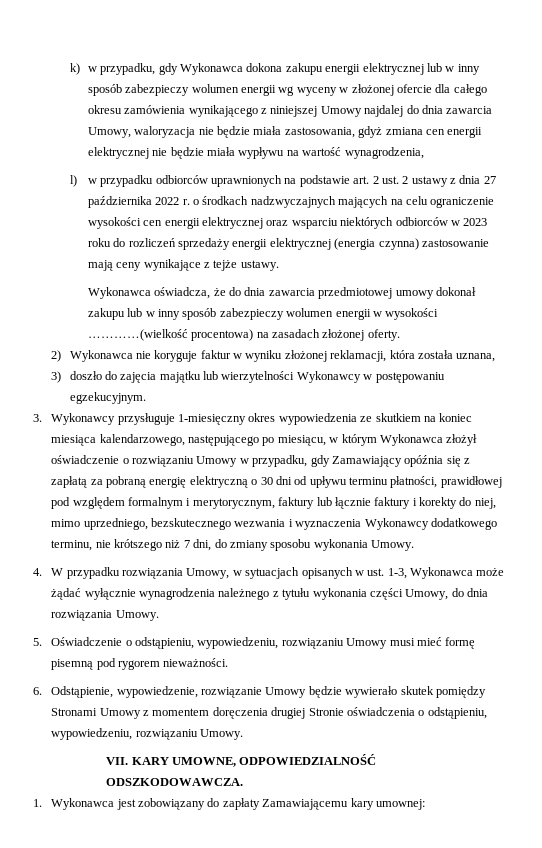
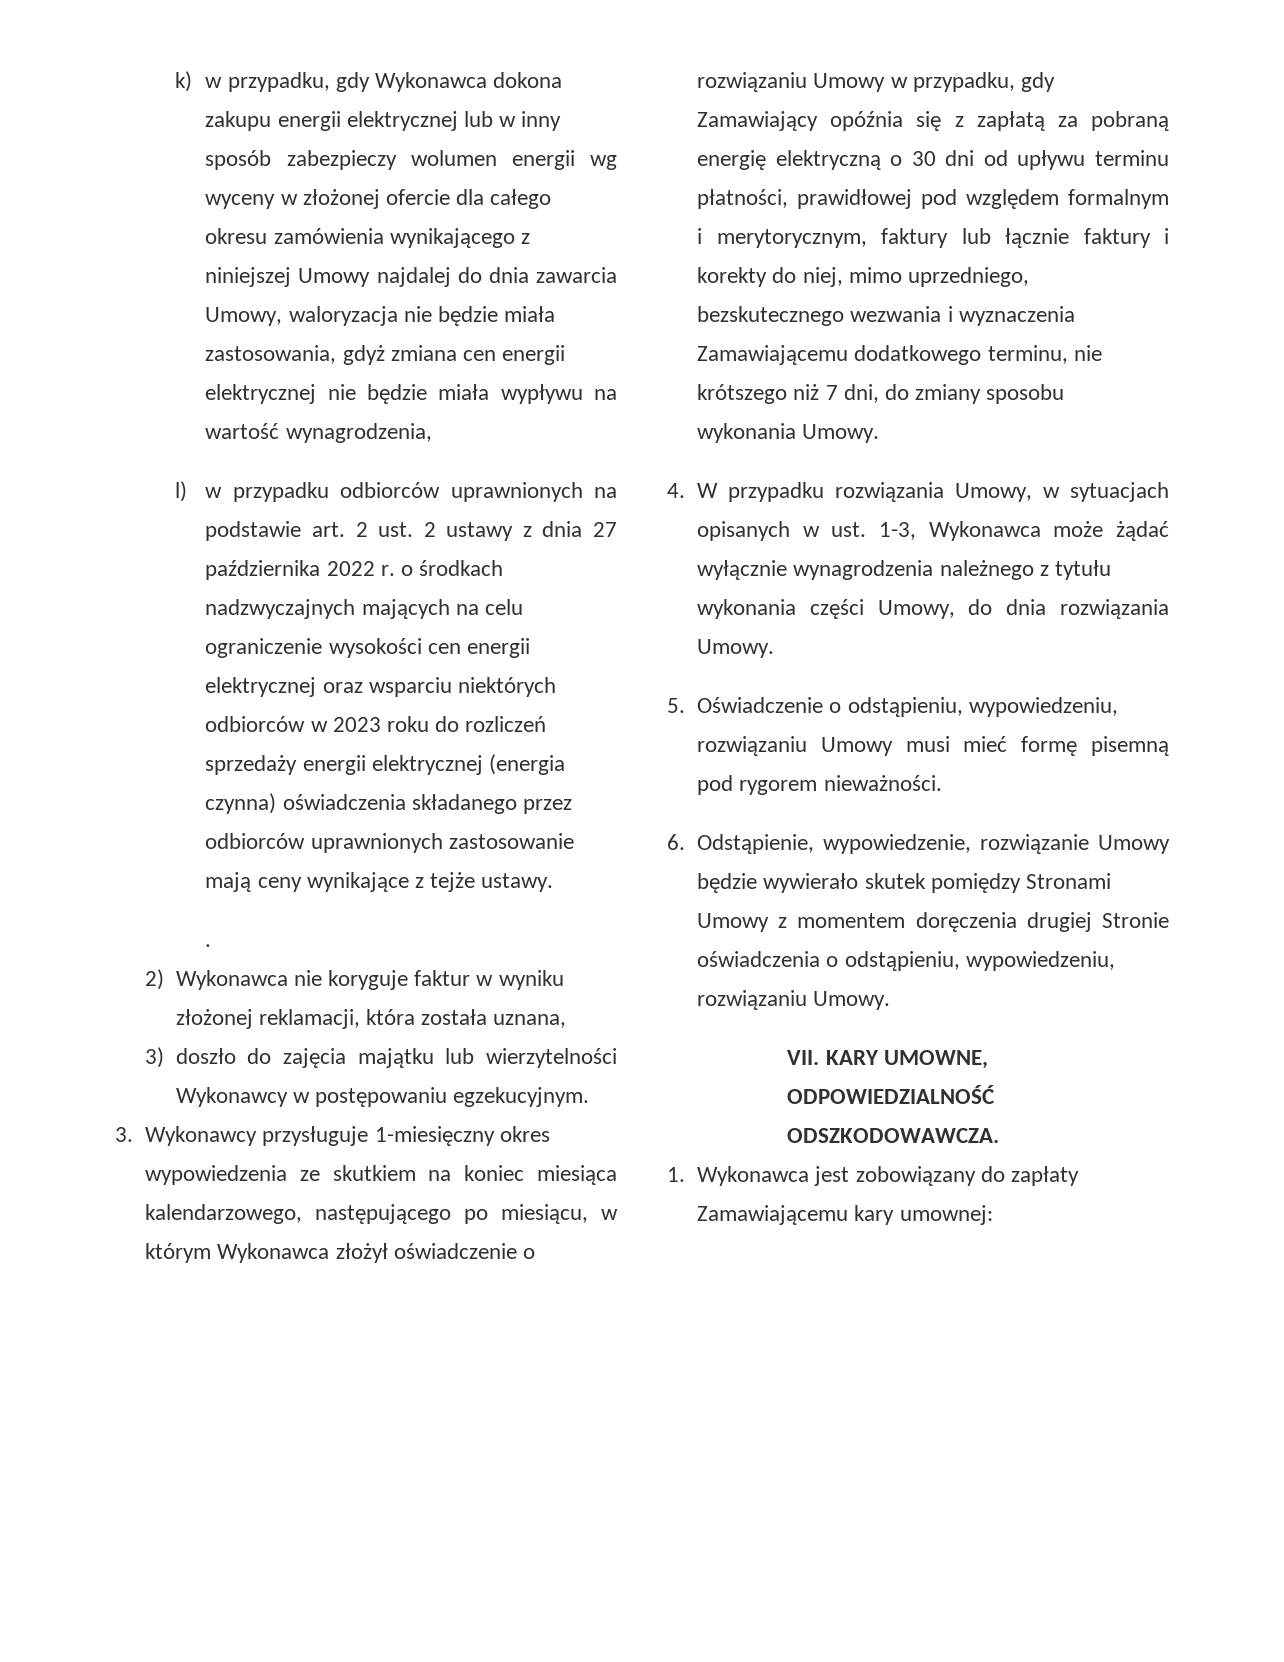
- l) w przypadku odbiorców uprawnionych na podstawie art. 2 ust. 2 ustawy z dnia 27 października 2022 r. o środkach nadzwyczajnych mających na celu ograniczenie wysokości cen energii elektrycznej oraz wsparciu niektórych odbiorców w 2023 roku do rozliczeń sprzedaży energii elektrycznej (energia czynna) zastosowanie mają ceny wynikające z tejże ustawy.
+ l) w przypadku odbiorców uprawnionych na podstawie art. 2 ust. 2 ustawy z dnia 27 października 2022 r. o środkach nadzwyczajnych mających na celu ograniczenie wysokości cen energii elektrycznej oraz wsparciu niektórych odbiorców w 2023 roku do rozliczeń sprzedaży energii elektrycznej (energia czynna) oświadczenia składanego przez odbiorców uprawnionych zastosowanie mają ceny wynikające z tejże ustawy.
- Wykonawca oświadcza, że do dnia zawarcia przedmiotowej umowy dokonał zakupu lub w inny sposób zabezpieczy wolumen energii w wysokości …………(wielkość procentowa) na zasadach złożonej oferty.
+ .
- 3. Wykonawcy przysługuje 1-miesięczny okres wypowiedzenia ze skutkiem na koniec miesiąca kalendarzowego, następującego po miesiącu, w którym Wykonawca złożył oświadczenie o rozwiązaniu Umowy w przypadku, gdy Zamawiający opóźnia się z zapłatą za pobraną energię elektryczną o 30 dni od upływu terminu płatności, prawidłowej pod względem formalnym i merytorycznym, faktury lub łącznie faktury i korekty do niej, mimo uprzedniego, bezskutecznego wezwania i wyznaczenia Wykonawcy dodatkowego terminu, nie krótszego niż 7 dni, do zmiany sposobu wykonania Umowy.
+ 3. Wykonawcy przysługuje 1-miesięczny okres wypowiedzenia ze skutkiem na koniec miesiąca kalendarzowego, następującego po miesiącu, w którym Wykonawca złożył oświadczenie o rozwiązaniu Umowy w przypadku, gdy Zamawiający opóźnia się z zapłatą za pobraną energię elektryczną o 30 dni od upływu terminu płatności, prawidłowej pod względem formalnym i merytorycznym, faktury lub łącznie faktury i korekty do niej, mimo uprzedniego, bezskutecznego wezwania i wyznaczenia Zamawiającemu dodatkowego terminu, nie krótszego niż 7 dni, do zmiany sposobu wykonania Umowy.

